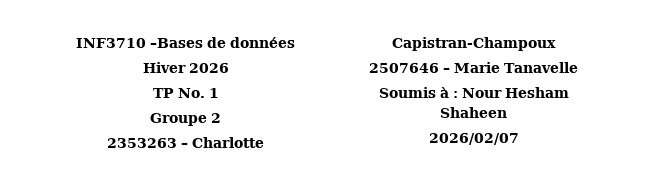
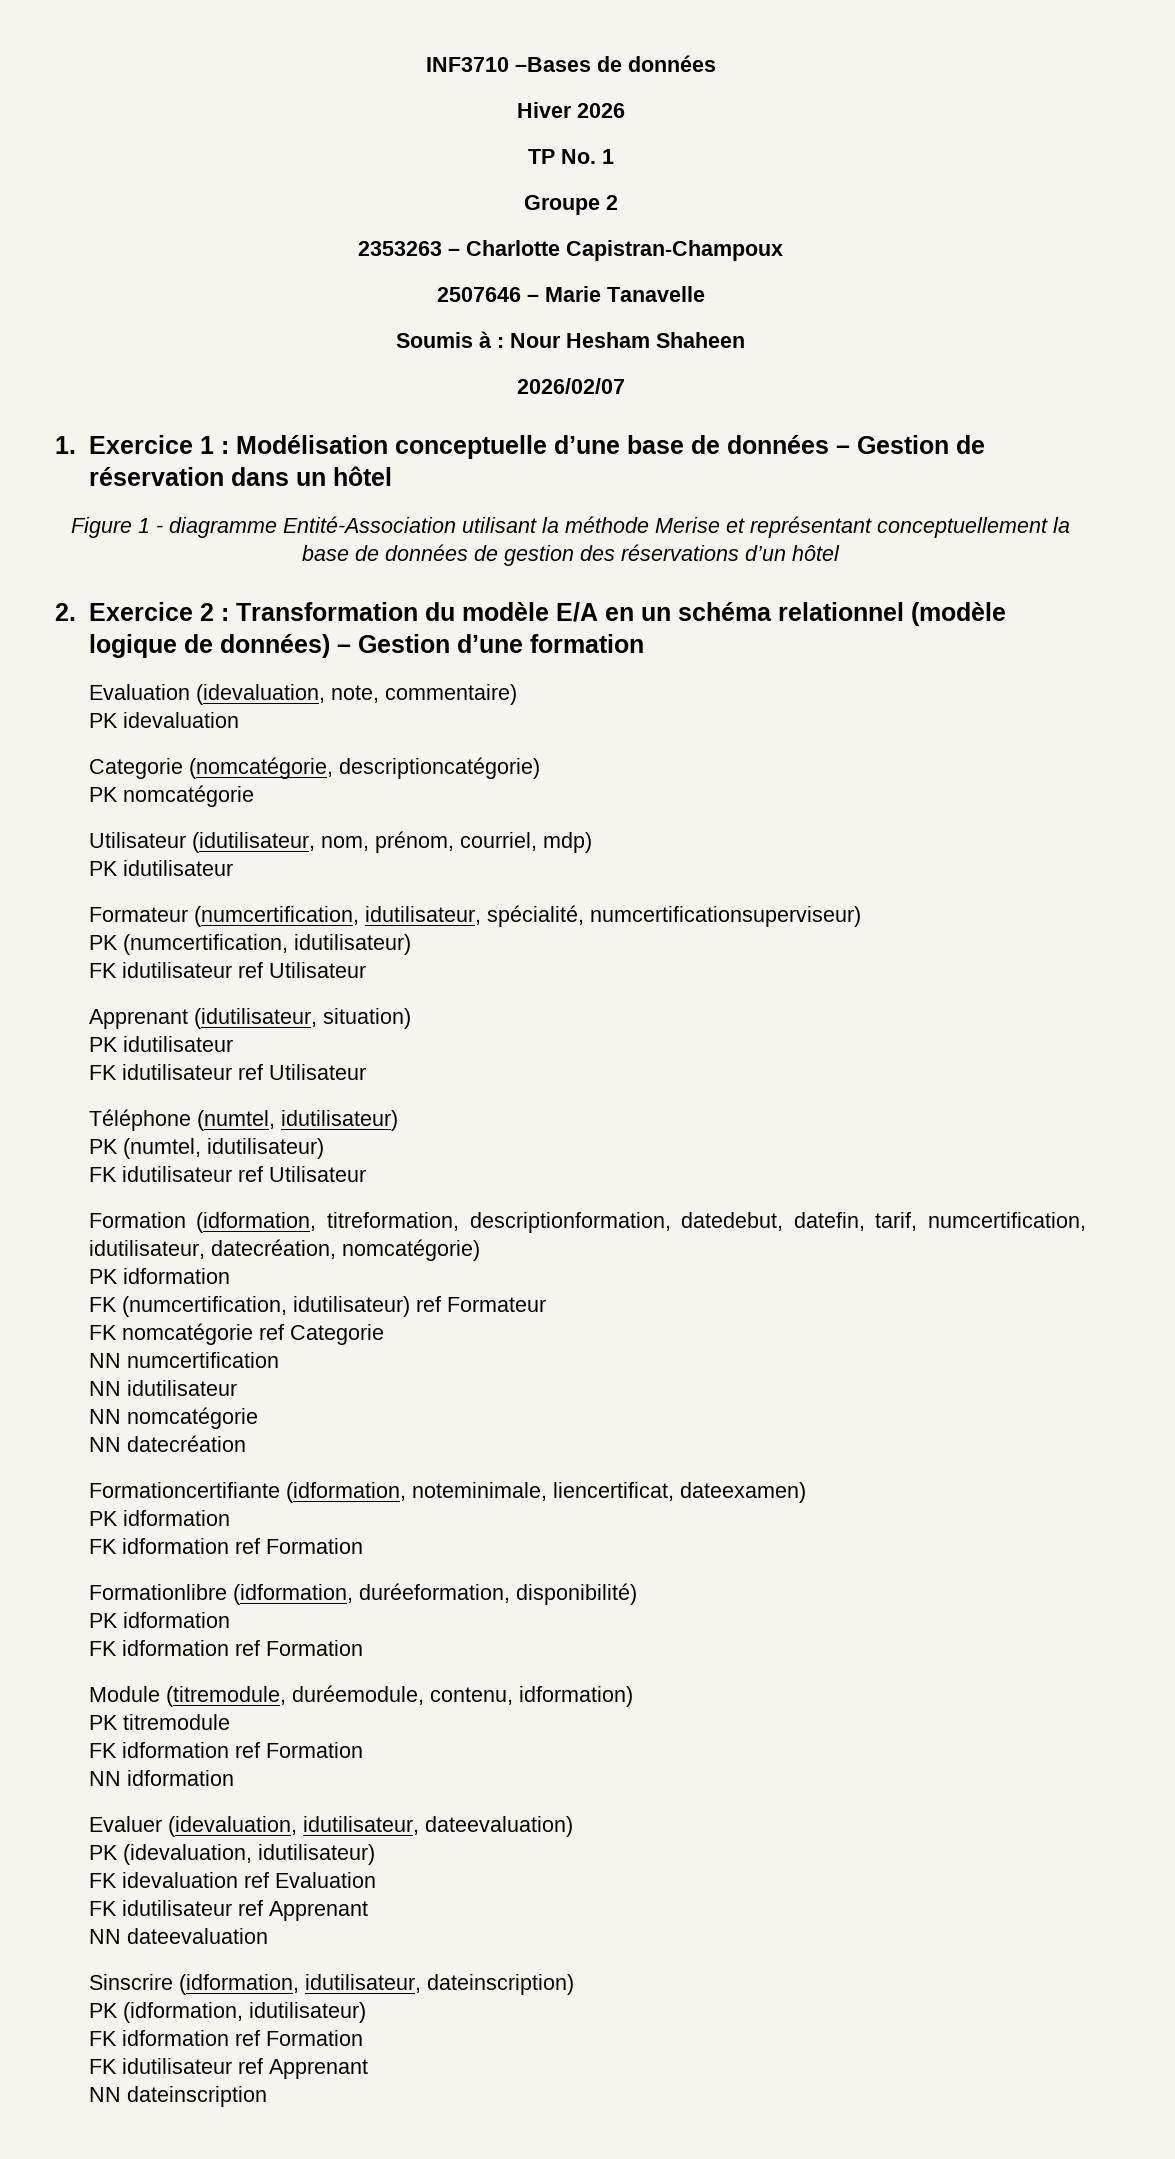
+ 1. Exercice 1 : Modélisation conceptuelle d’une base de données – Gestion de réservation dans un hôtel
+ Figure 1 - diagramme Entité-Association utilisant la méthode Merise et représentant conceptuellement la base de données de gestion des réservations d’un hôtel
+ 2. Exercice 2 : Transformation du modèle E/A en un schéma relationnel (modèle logique de données) – Gestion d’une formation
+ Evaluation (idevaluation, note, commentaire)
+ PK idevaluation
+ Categorie (nomcatégorie, descriptioncatégorie)
+ PK nomcatégorie
+ Utilisateur (idutilisateur, nom, prénom, courriel, mdp)
+ PK idutilisateur
+ Formateur (numcertification, idutilisateur, spécialité, numcertificationsuperviseur)
+ PK (numcertification, idutilisateur)
+ FK idutilisateur ref Utilisateur
+ Apprenant (idutilisateur, situation)
+ PK idutilisateur
+ FK idutilisateur ref Utilisateur
+ Téléphone (numtel, idutilisateur)
+ PK (numtel, idutilisateur)
+ FK idutilisateur ref Utilisateur
+ Formation (idformation, titreformation, descriptionformation, datedebut, datefin, tarif, numcertification, idutilisateur, datecréation, nomcatégorie)
+ PK idformation
+ FK (numcertification, idutilisateur) ref Formateur
+ FK nomcatégorie ref Categorie
+ NN numcertification
+ NN idutilisateur
+ NN nomcatégorie
+ NN datecréation
+ Formationcertifiante (idformation, noteminimale, liencertificat, dateexamen)
+ PK idformation
+ FK idformation ref Formation
+ Formationlibre (idformation, duréeformation, disponibilité)
+ PK idformation
+ FK idformation ref Formation
+ Module (titremodule, duréemodule, contenu, idformation)
+ PK titremodule
+ FK idformation ref Formation
+ NN idformation
+ Evaluer (idevaluation, idutilisateur, dateevaluation)
+ PK (idevaluation, idutilisateur)
+ FK idevaluation ref Evaluation
+ FK idutilisateur ref Apprenant
+ NN dateevaluation
+ Sinscrire (idformation, idutilisateur, dateinscription)
+ PK (idformation, idutilisateur)
+ FK idformation ref Formation
+ FK idutilisateur ref Apprenant
+ NN dateinscription

